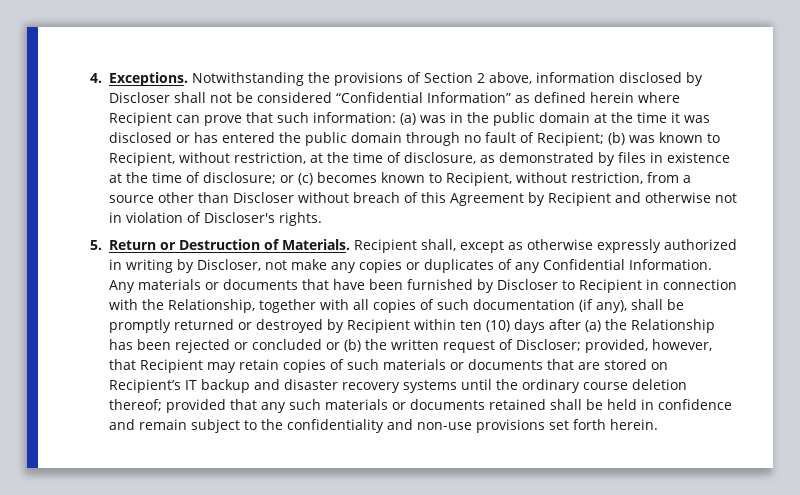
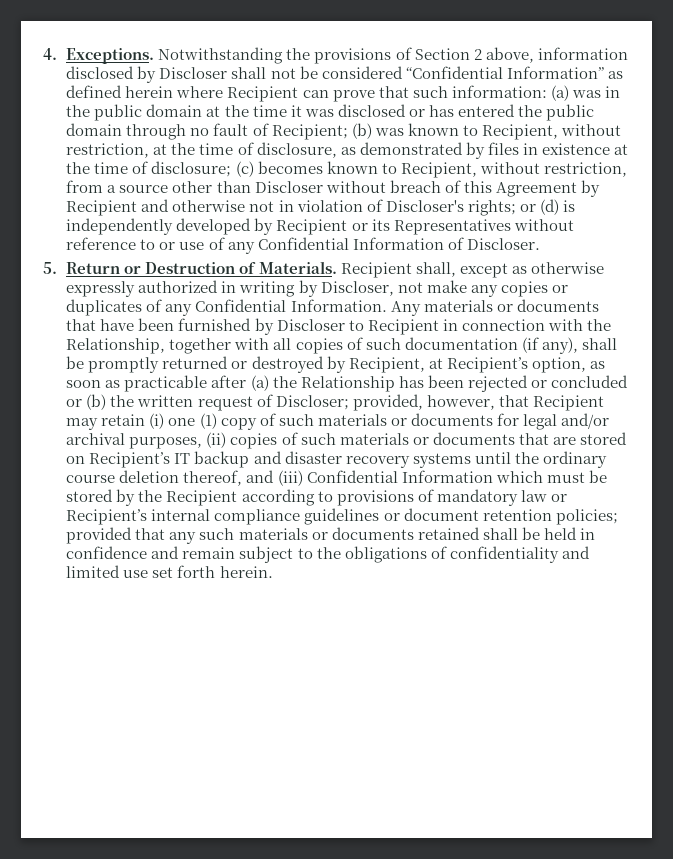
- or (c) becomes known to Recipient, without restriction, from a source other than Discloser without breach of this Agreement by Recipient and otherwise not in violation of Discloser's rights.
+ (c) becomes known to Recipient, without restriction, from a source other than Discloser without breach of this Agreement by Recipient and otherwise not in violation of Discloser's rights; or (d) is independently developed by Recipient or its Representatives without reference to or use of any Confidential Information of Discloser.
- Any materials or documents that have been furnished by Discloser to Recipient in connection with the Relationship, together with all copies of such documentation (if any), shall be promptly returned or destroyed by Recipient within ten (10) days after (a) the Relationship has been rejected or concluded or (b) the written request of Discloser;
+ Any materials or documents that have been furnished by Discloser to Recipient in connection with the Relationship, together with all copies of such documentation (if any), shall be promptly returned or destroyed by Recipient, at Recipient’s option, as soon as practicable after (a) the Relationship has been rejected or concluded or (b) the written request of Discloser;
- provided, however, that Recipient may retain copies of such materials or documents that are stored on Recipient’s IT backup and disaster recovery systems until the ordinary course deletion thereof;
+ provided, however, that Recipient may retain (i) one (1) copy of such materials or documents for legal and/or archival purposes, (ii) copies of such materials or documents that are stored on Recipient’s IT backup and disaster recovery systems until the ordinary course deletion thereof, and (iii) Confidential Information which must be stored by the Recipient according to provisions of mandatory law or Recipient’s internal compliance guidelines or document retention policies;
- provided that any such materials or documents retained shall be held in confidence and remain subject to the confidentiality and non-use provisions set forth herein.
+ provided that any such materials or documents retained shall be held in confidence and remain subject to the obligations of confidentiality and limited use set forth herein.

